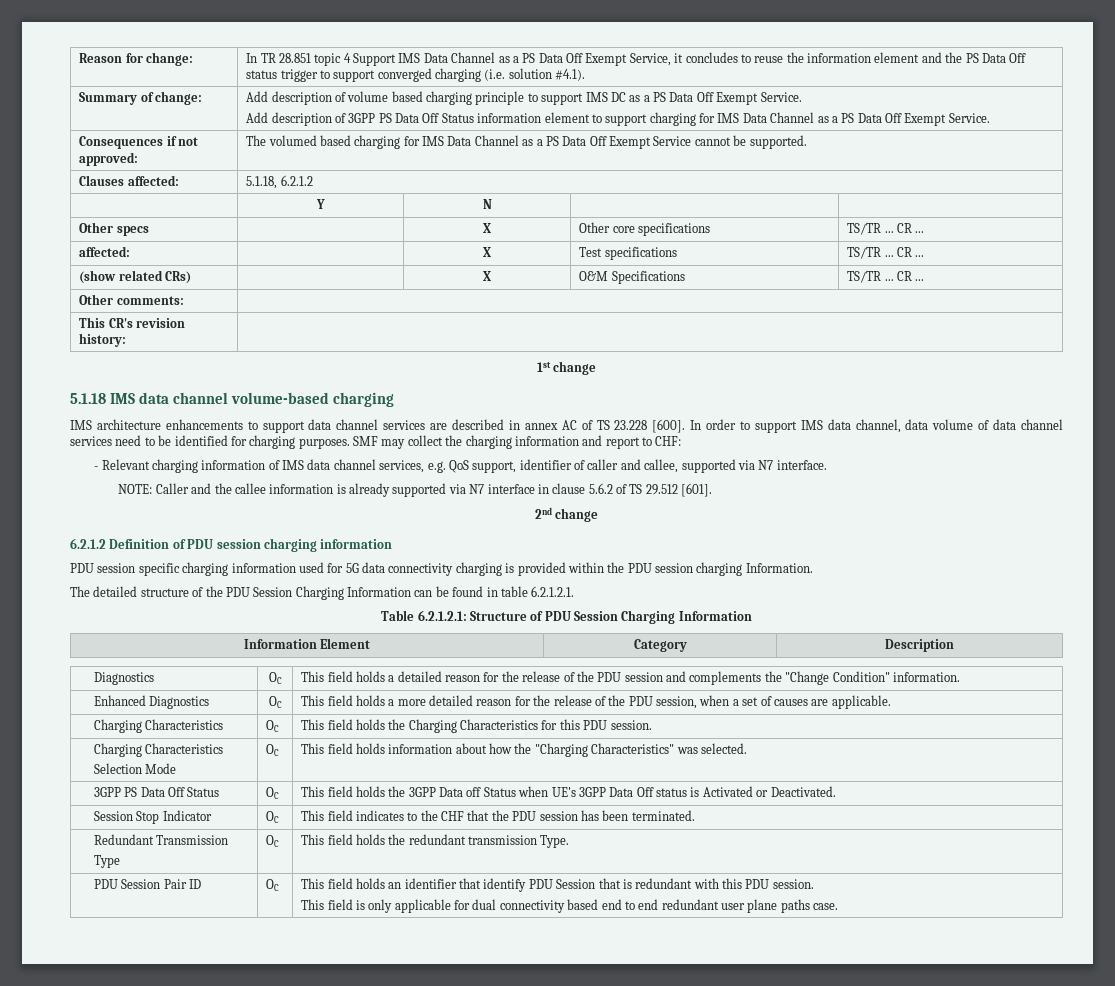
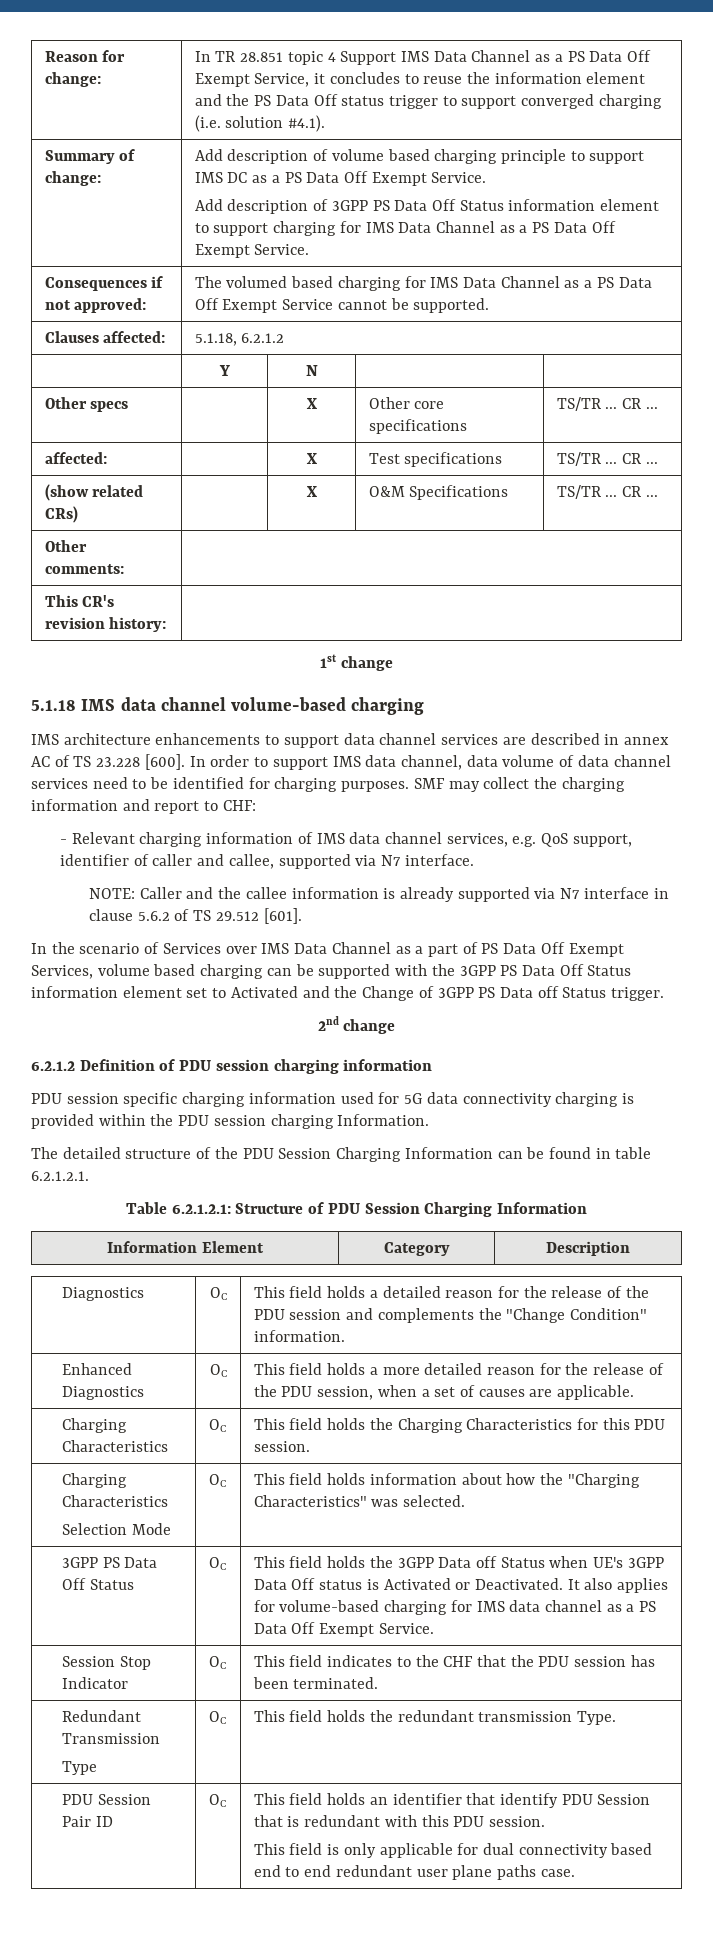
+ In the scenario of Services over IMS Data Channel as a part of PS Data Off Exempt Services, volume based charging can be supported with the 3GPP PS Data Off Status information element set to Activated and the Change of 3GPP PS Data off Status trigger.
+ It also applies for volume-based charging for IMS data channel as a PS Data Off Exempt Service.

